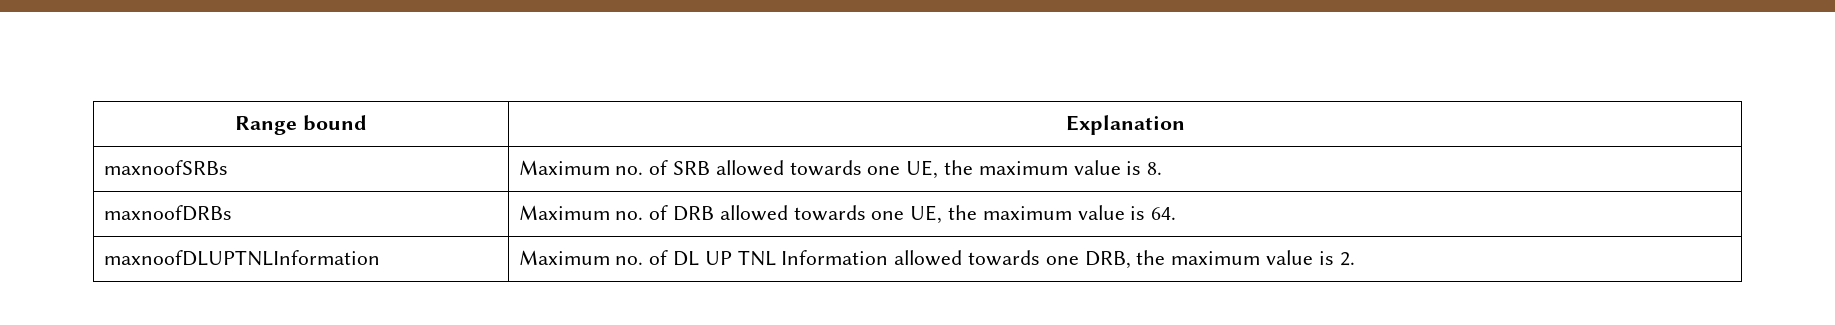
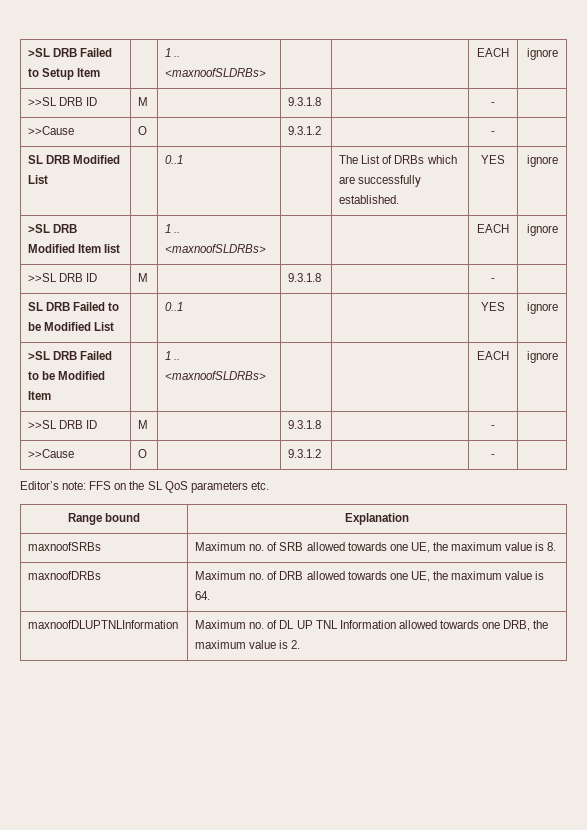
+ >SL DRB Failed to Setup Item | | 1 .. <maxnoofSLDRBs> | | | EACH | ignore
+ >>SL DRB ID | M | | 9.3.1.8 | | - |
+ >>Cause | O | | 9.3.1.2 | | - |
+ SL DRB Modified List | | 0..1 | | The List of DRBs which are successfully established. | YES | ignore
+ >SL DRB Modified Item Iist | | 1 .. <maxnoofSLDRBs> | | | EACH | ignore
+ >>SL DRB ID | M | | 9.3.1.8 | | - |
+ SL DRB Failed to be Modified List | | 0..1 | | | YES | ignore
+ >SL DRB Failed to be Modified Item | | 1 .. <maxnoofSLDRBs> | | | EACH | ignore
+ >>SL DRB ID | M | | 9.3.1.8 | | - |
+ >>Cause | O | | 9.3.1.2 | | - |
+ Editor’s note: FFS on the SL QoS parameters etc.

